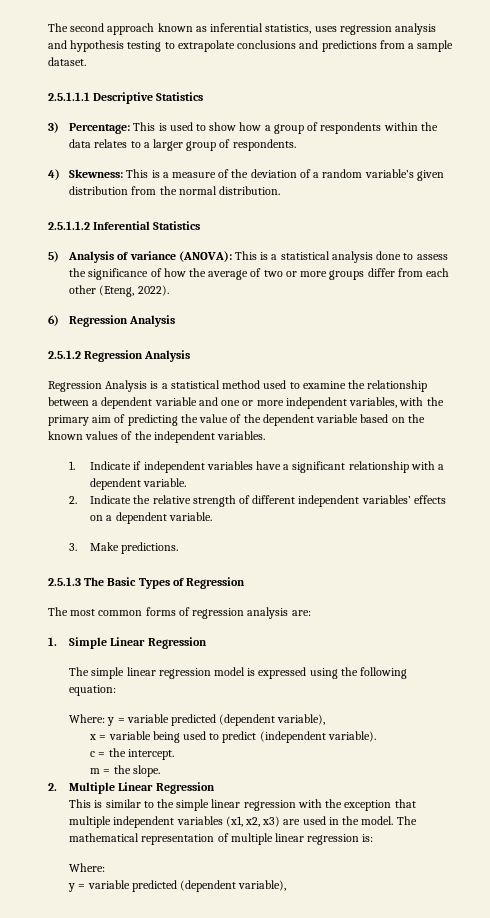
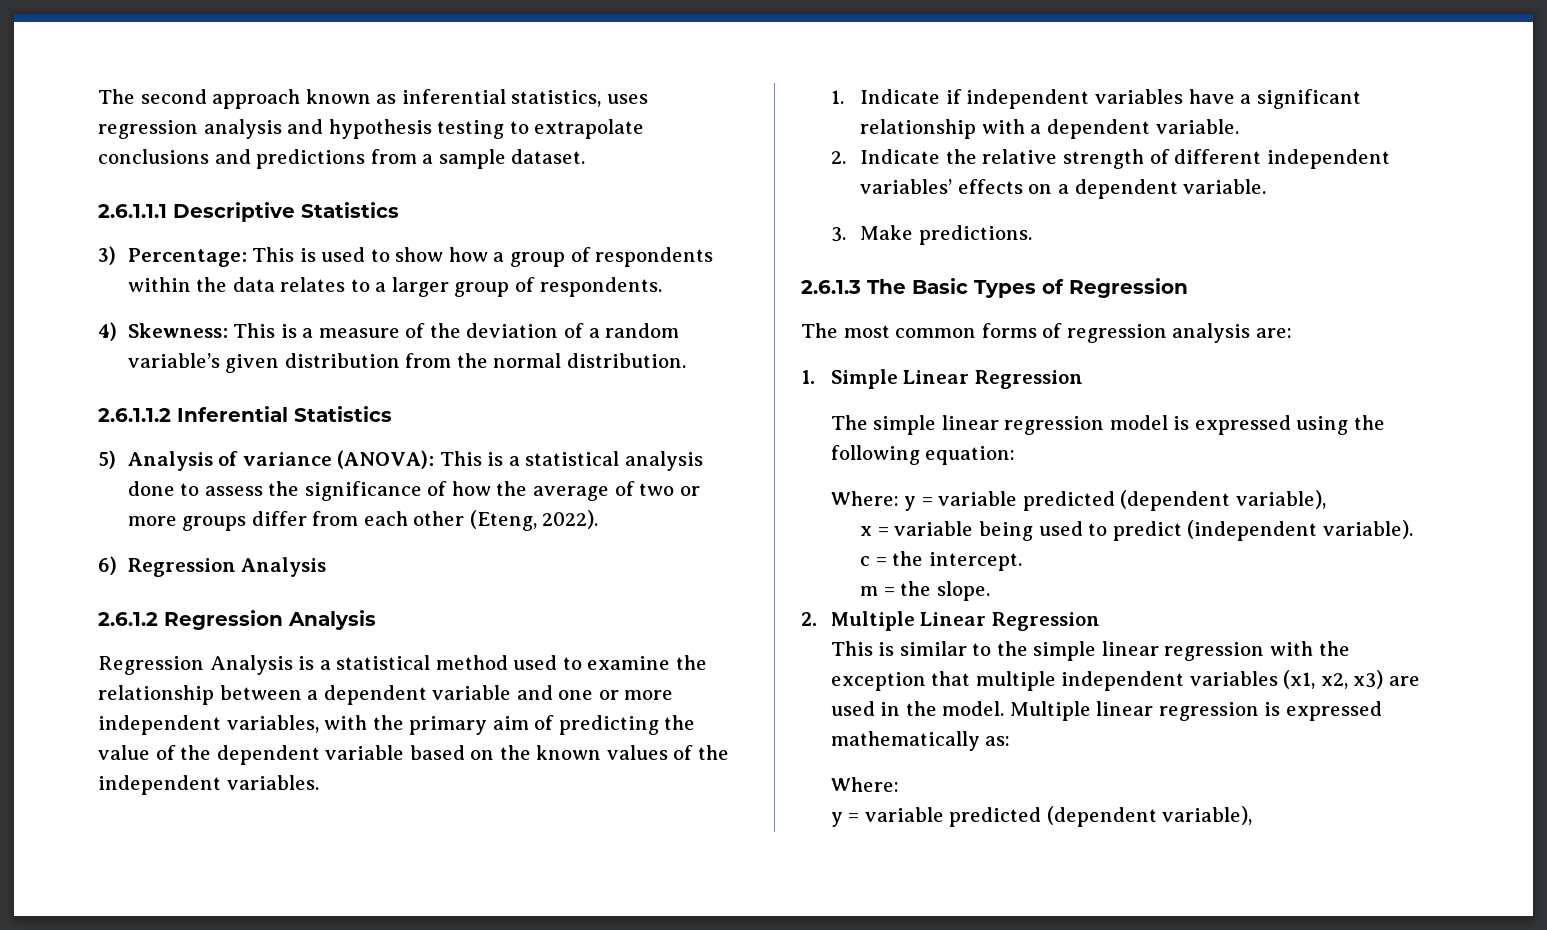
- 2.5.1.1.1 Descriptive Statistics
+ 2.6.1.1.1 Descriptive Statistics
- 2.5.1.1.2 Inferential Statistics
+ 2.6.1.1.2 Inferential Statistics
- 2.5.1.2 Regression Analysis
+ 2.6.1.2 Regression Analysis
- 2.5.1.3 The Basic Types of Regression
+ 2.6.1.3 The Basic Types of Regression
- The mathematical representation of multiple linear regression is:
+ Multiple linear regression is expressed mathematically as:

